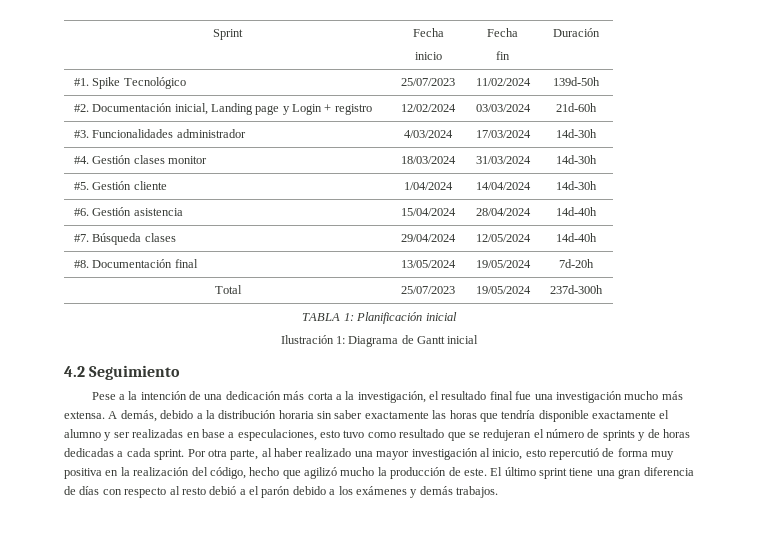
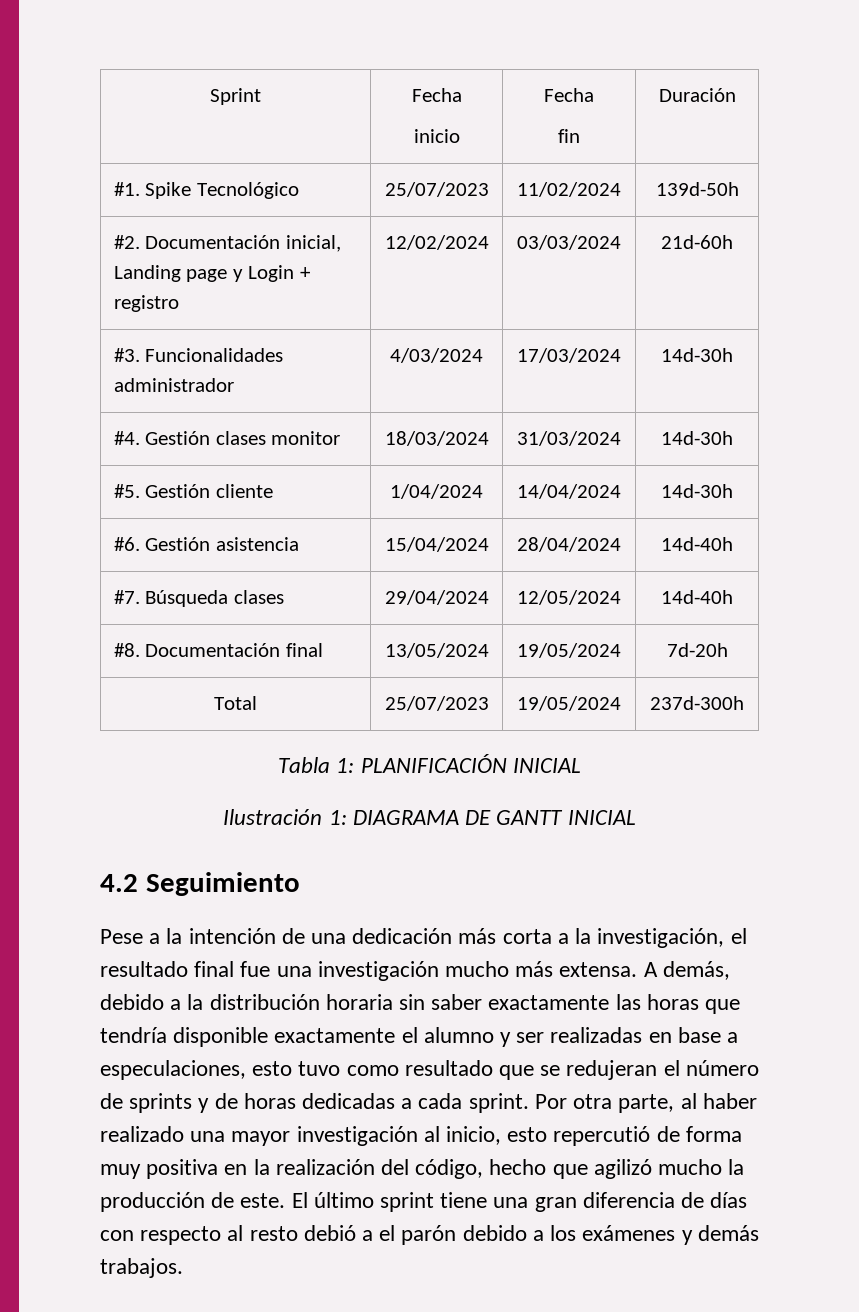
- TABLA 1: Planificación inicial
- Ilustración 1: Diagrama de Gantt inicial
+ Tabla 1: PLANIFICACIÓN INICIAL
+ Ilustración 1: DIAGRAMA DE GANTT INICIAL

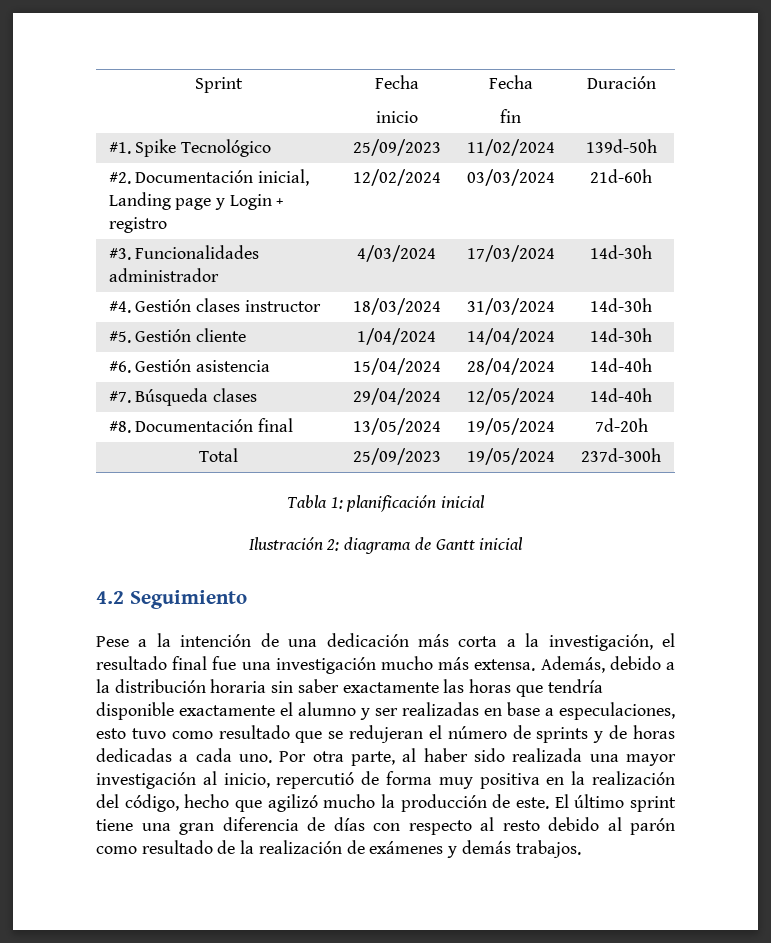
- #1. Spike Tecnológico | 25/07/2023 | 11/02/2024 | 139d-50h
+ #1. Spike Tecnológico | 25/09/2023 | 11/02/2024 | 139d-50h
- #4. Gestión clases monitor | 18/03/2024 | 31/03/2024 | 14d-30h
+ #4. Gestión clases instructor | 18/03/2024 | 31/03/2024 | 14d-30h
- Total | 25/07/2023 | 19/05/2024 | 237d-300h
+ Total | 25/09/2023 | 19/05/2024 | 237d-300h
- Tabla 1: PLANIFICACIÓN INICIAL
+ Tabla 1: planificación inicial
- Ilustración 1: DIAGRAMA DE GANTT INICIAL
+ Ilustración 2: diagrama de Gantt inicial
- A demás, debido a la distribución horaria sin saber exactamente las horas que tendría disponible exactamente el alumno y ser realizadas en base a especulaciones, esto tuvo como resultado que se redujeran el número de sprints y de horas dedicadas a cada sprint.
+ Además, debido a la distribución horaria sin saber exactamente las horas que tendría disponible exactamente el alumno y ser realizadas en base a especulaciones, esto tuvo como resultado que se redujeran el número de sprints y de horas dedicadas a cada uno.
- Por otra parte, al haber realizado una mayor investigación al inicio, esto repercutió de forma muy positiva en la realización del código, hecho que agilizó mucho la producción de este.
+ Por otra parte, al haber sido realizada una mayor investigación al inicio, repercutió de forma muy positiva en la realización del código, hecho que agilizó mucho la producción de este.
- El último sprint tiene una gran diferencia de días con respecto al resto debió a el parón debido a los exámenes y demás trabajos.
+ El último sprint tiene una gran diferencia de días con respecto al resto debido al parón como resultado de la realización de exámenes y demás trabajos.

